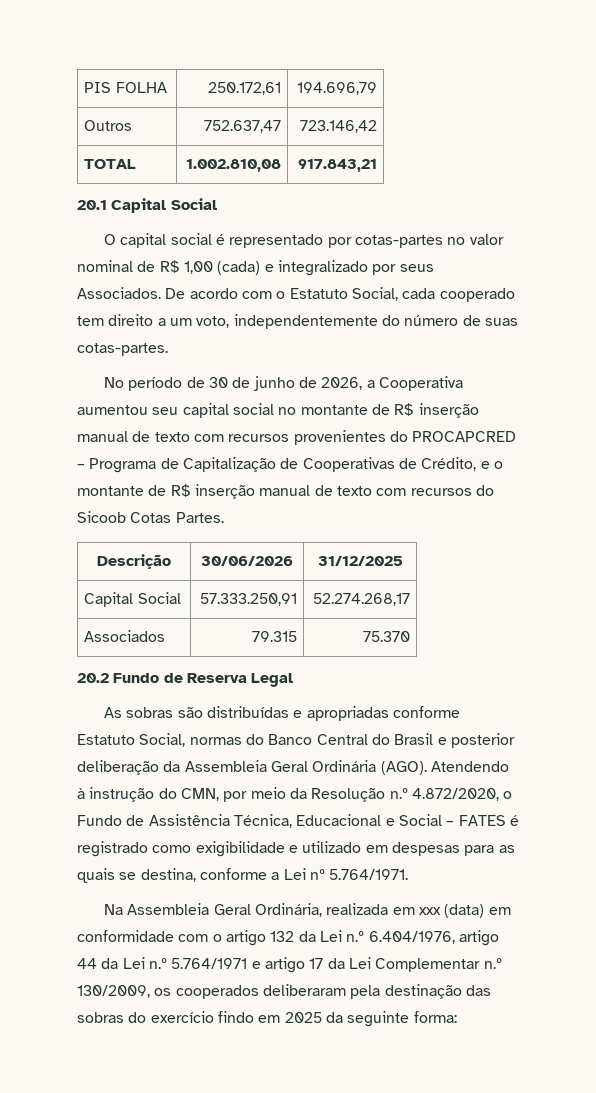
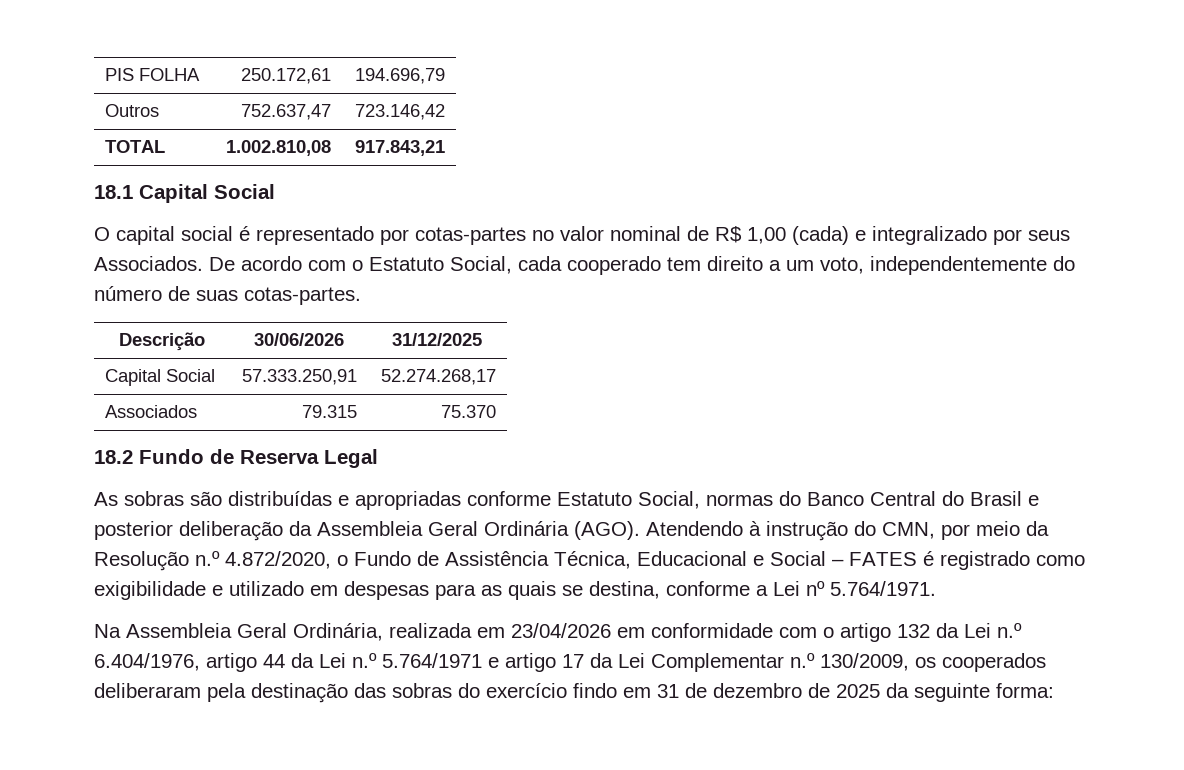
- 20.1 Capital Social
+ 18.1 Capital Social
- No período de 30 de junho de 2026, a Cooperativa aumentou seu capital social no montante de R$ inserção manual de texto com recursos provenientes do PROCAPCRED – Programa de Capitalização de Cooperativas de Crédito, e o montante de R$ inserção manual de texto com recursos do Sicoob Cotas Partes.
- 20.2 Fundo de Reserva Legal
+ 18.2 Fundo de Reserva Legal
- Na Assembleia Geral Ordinária, realizada em xxx (data) em conformidade com o artigo 132 da Lei n.º 6.404/1976, artigo 44 da Lei n.º 5.764/1971 e artigo 17 da Lei Complementar n.º 130/2009, os cooperados deliberaram pela destinação das sobras do exercício findo em 2025 da seguinte forma:
+ Na Assembleia Geral Ordinária, realizada em 23/04/2026 em conformidade com o artigo 132 da Lei n.º 6.404/1976, artigo 44 da Lei n.º 5.764/1971 e artigo 17 da Lei Complementar n.º 130/2009, os cooperados deliberaram pela destinação das sobras do exercício findo em 31 de dezembro de 2025 da seguinte forma:

